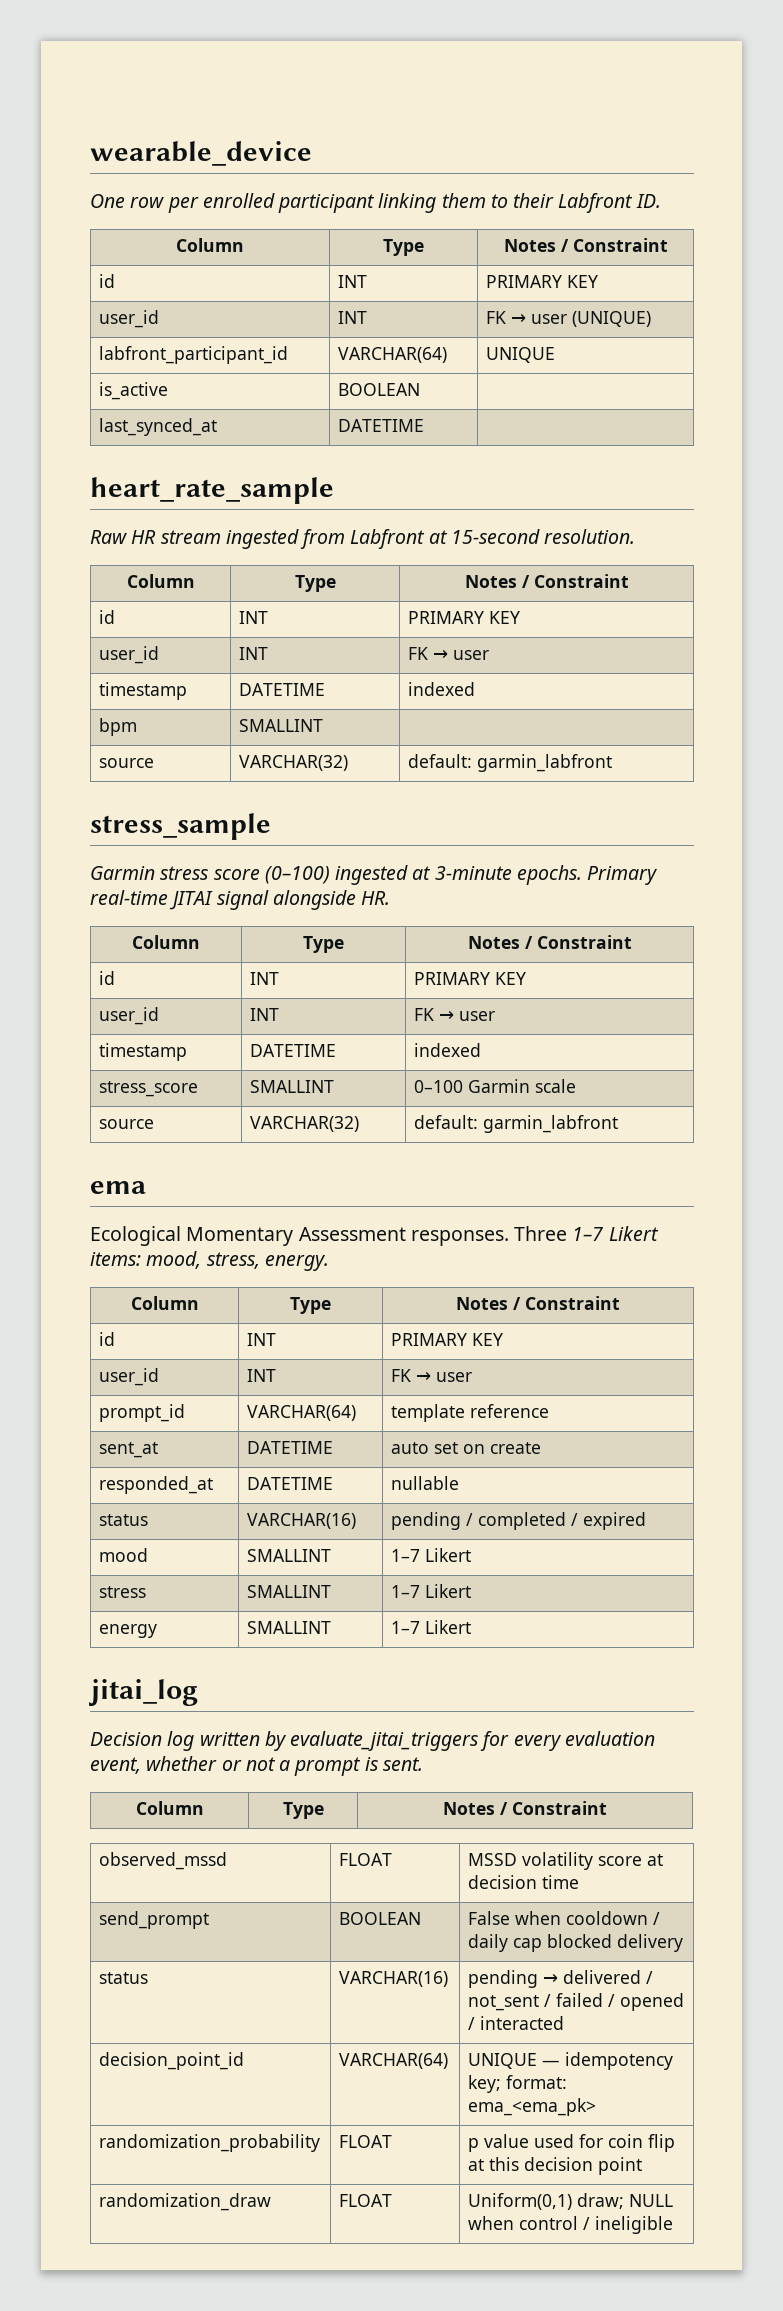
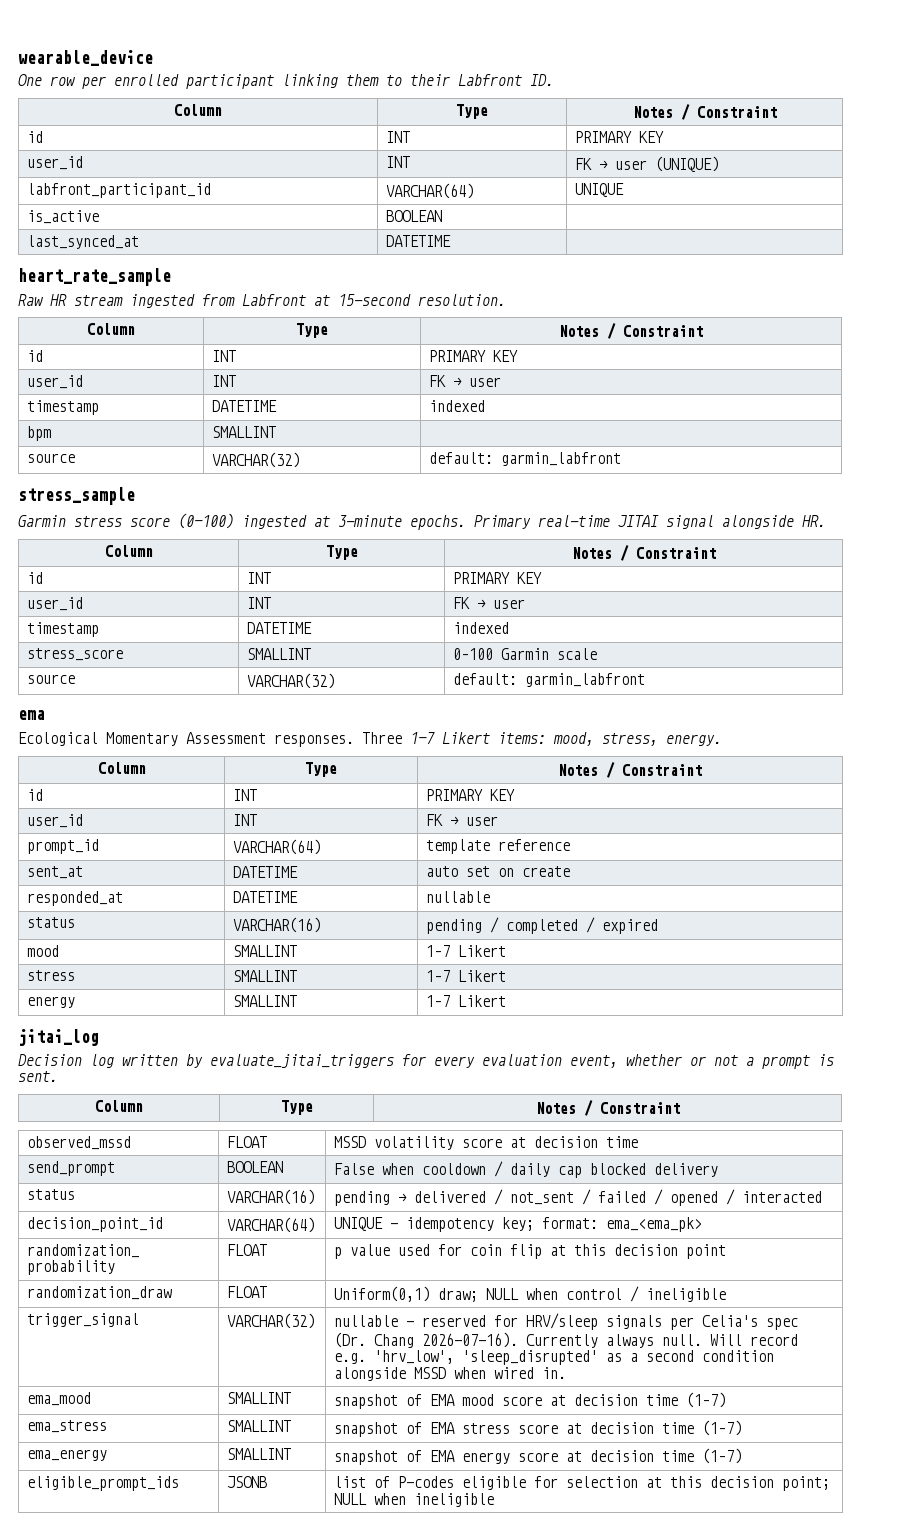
+ trigger_signal | VARCHAR(32) | nullable — reserved for HRV/sleep signals per Celia's spec (Dr. Chang 2026-07-16). Currently always null. Will record e.g. 'hrv_low', 'sleep_disrupted' as a second condition alongside MSSD when wired in.
+ ema_mood | SMALLINT | snapshot of EMA mood score at decision time (1–7)
+ ema_stress | SMALLINT | snapshot of EMA stress score at decision time (1–7)
+ ema_energy | SMALLINT | snapshot of EMA energy score at decision time (1–7)
+ eligible_prompt_ids | JSONB | list of P-codes eligible for selection at this decision point; NULL when ineligible

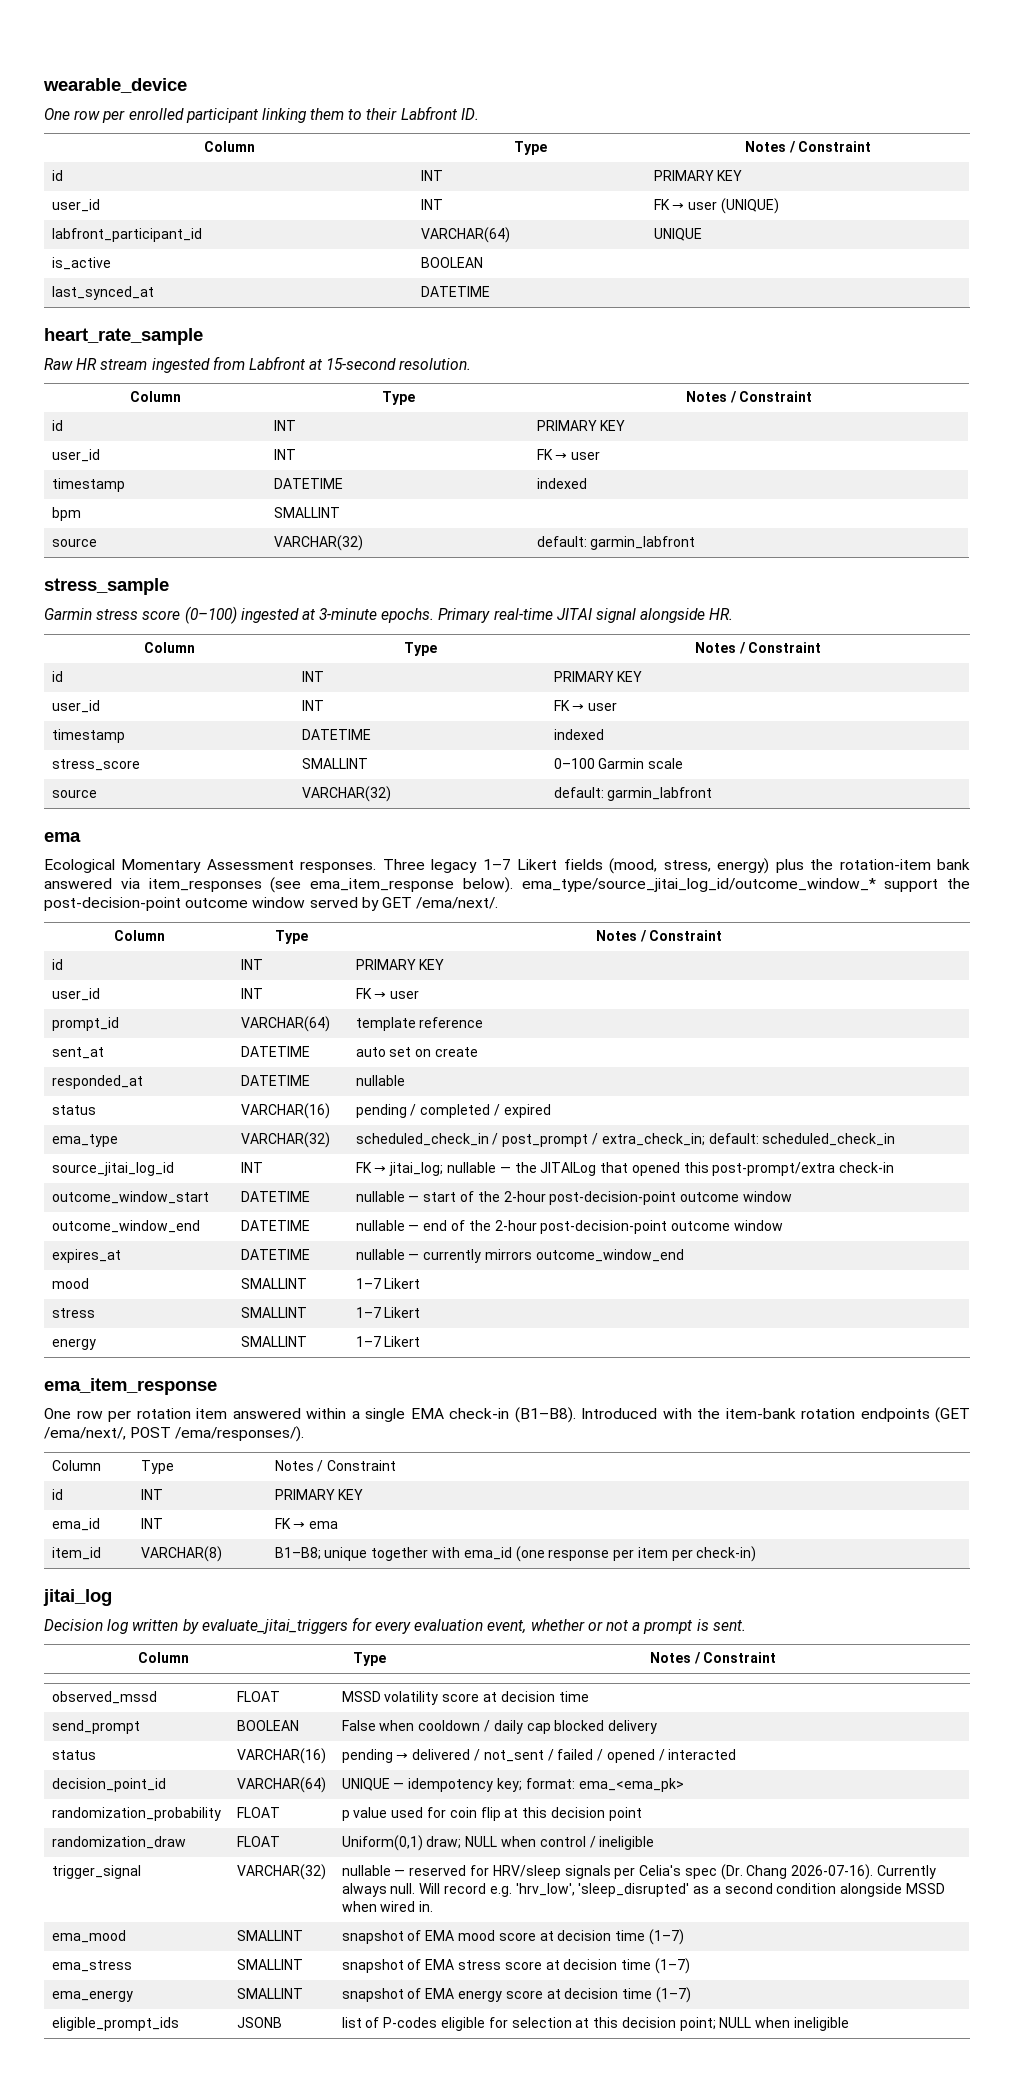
- Three 1–7 Likert items: mood, stress, energy.
+ Three legacy 1–7 Likert fields (mood, stress, energy) plus the rotation-item bank answered via item_responses (see ema_item_response below). ema_type/source_jitai_log_id/outcome_window_* support the post-decision-point outcome window served by GET /ema/next/.
+ ema_type | VARCHAR(32) | scheduled_check_in / post_prompt / extra_check_in; default: scheduled_check_in
+ source_jitai_log_id | INT | FK → jitai_log; nullable — the JITAILog that opened this post-prompt/extra check-in
+ outcome_window_start | DATETIME | nullable — start of the 2-hour post-decision-point outcome window
+ outcome_window_end | DATETIME | nullable — end of the 2-hour post-decision-point outcome window
+ expires_at | DATETIME | nullable — currently mirrors outcome_window_end
  energy | SMALLINT | 1–7 Likert
+ ema_item_response
+ One row per rotation item answered within a single EMA check-in (B1–B8). Introduced with the item-bank rotation endpoints (GET /ema/next/, POST /ema/responses/).
+ Column | Type | Notes / Constraint
+ id | INT | PRIMARY KEY
+ ema_id | INT | FK → ema
+ item_id | VARCHAR(8) | B1–B8; unique together with ema_id (one response per item per check-in)

